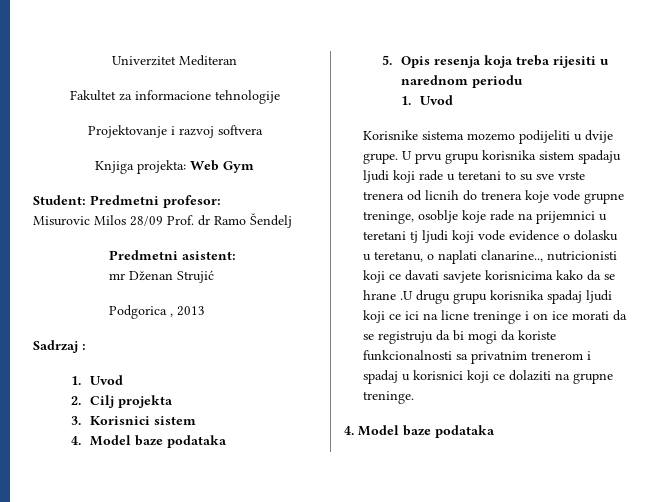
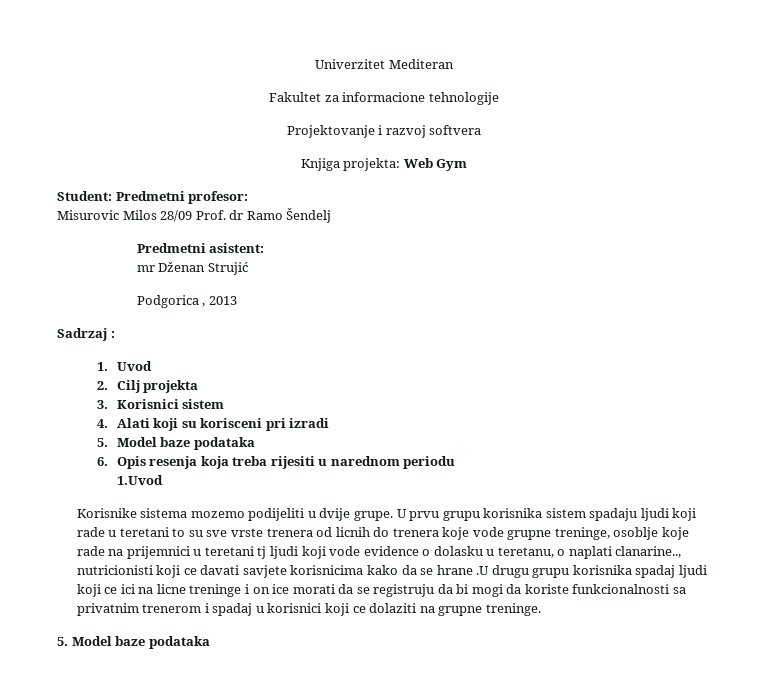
  3. Korisnici sistem
- 4. Model baze podataka
+ 4. Alati koji su korisceni pri izradi
+ 5. Model baze podataka
- 5. Opis resenja koja treba rijesiti u narednom periodu
- 1. Uvod
+ 6. Opis resenja koja treba rijesiti u narednom periodu
+ 1.Uvod
  U prvu grupu korisnika sistem spadaju ljudi koji rade u teretani to su sve vrste trenera od licnih do trenera koje vode grupne treninge, osoblje koje rade na prijemnici u teretani tj ljudi koji vode evidence o dolasku u teretanu, o naplati clanarine.., nutricionisti koji ce davati savjete korisnicima kako da se hrane .U drugu grupu korisnika spadaj ljudi koji ce ici na licne treninge i on ice morati da se registruju da bi mogi da koriste funkcionalnosti sa privatnim trenerom i spadaj u korisnici koji ce dolaziti na grupne treninge.
- 4. Model baze podataka
+ 5. Model baze podataka

